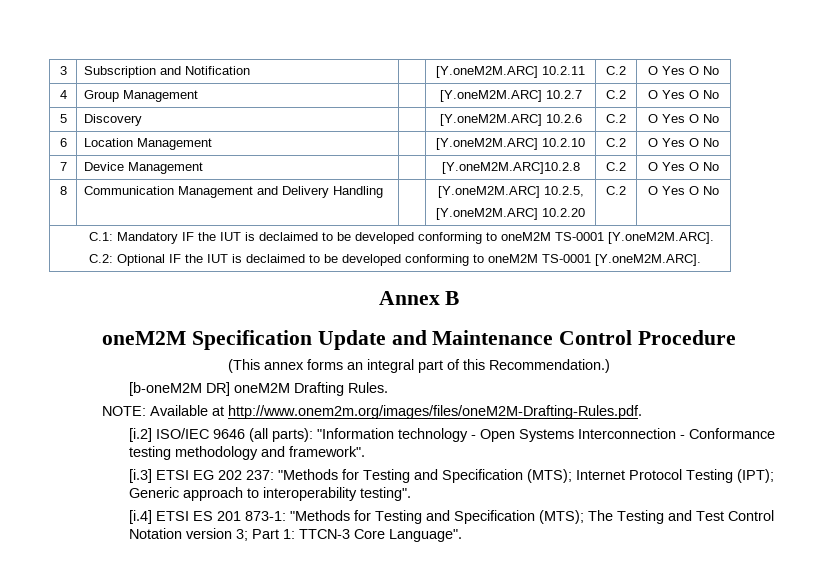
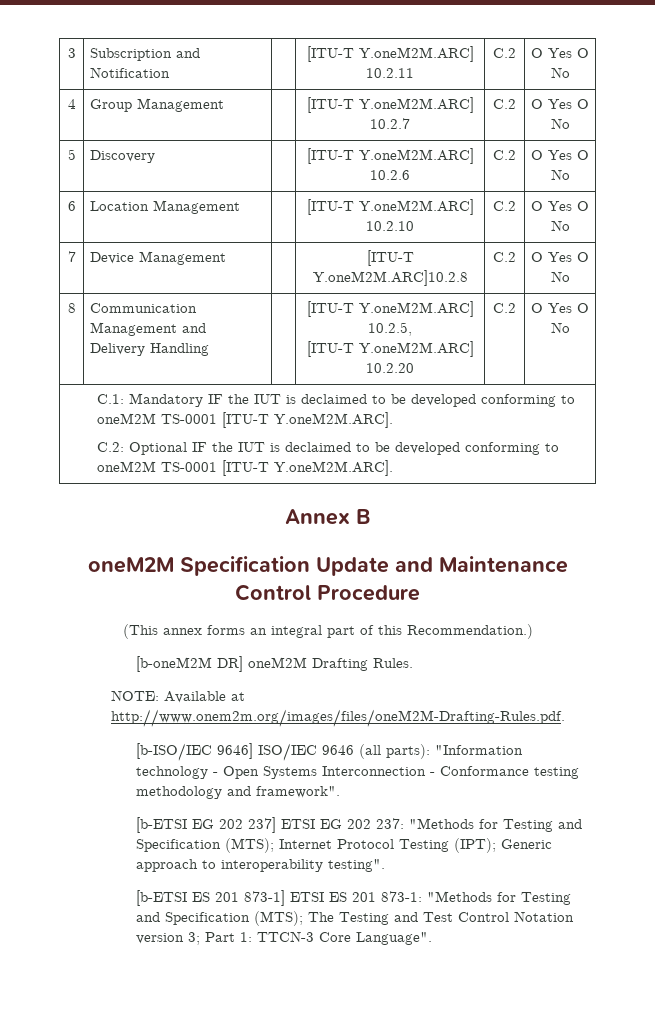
- 3 | Subscription and Notification | | [Y.oneM2M.ARC] 10.2.11 | C.2 | O Yes O No
+ 3 | Subscription and Notification | | [ITU-T Y.oneM2M.ARC] 10.2.11 | C.2 | O Yes O No
- 4 | Group Management | | [Y.oneM2M.ARC] 10.2.7 | C.2 | O Yes O No
+ 4 | Group Management | | [ITU-T Y.oneM2M.ARC] 10.2.7 | C.2 | O Yes O No
- 5 | Discovery | | [Y.oneM2M.ARC] 10.2.6 | C.2 | O Yes O No
+ 5 | Discovery | | [ITU-T Y.oneM2M.ARC] 10.2.6 | C.2 | O Yes O No
- 6 | Location Management | | [Y.oneM2M.ARC] 10.2.10 | C.2 | O Yes O No
+ 6 | Location Management | | [ITU-T Y.oneM2M.ARC] 10.2.10 | C.2 | O Yes O No
- 7 | Device Management | | [Y.oneM2M.ARC]10.2.8 | C.2 | O Yes O No
+ 7 | Device Management | | [ITU-T Y.oneM2M.ARC]10.2.8 | C.2 | O Yes O No
- 8 | Communication Management and Delivery Handling | | [Y.oneM2M.ARC] 10.2.5,
- [Y.oneM2M.ARC] 10.2.20 | C.2 | O Yes O No
+ 8 | Communication Management and Delivery Handling | | [ITU-T Y.oneM2M.ARC] 10.2.5,
+ [ITU-T Y.oneM2M.ARC] 10.2.20 | C.2 | O Yes O No
- C.1: Mandatory IF the IUT is declaimed to be developed conforming to oneM2M TS-0001 [Y.oneM2M.ARC].
- C.2: Optional IF the IUT is declaimed to be developed conforming to oneM2M TS-0001 [Y.oneM2M.ARC].
+ C.1: Mandatory IF the IUT is declaimed to be developed conforming to oneM2M TS-0001 [ITU-T Y.oneM2M.ARC].
+ C.2: Optional IF the IUT is declaimed to be developed conforming to oneM2M TS-0001 [ITU-T Y.oneM2M.ARC].
- [i.2] ISO/IEC 9646 (all parts): "Information technology - Open Systems Interconnection - Conformance testing methodology and framework".
+ [b-ISO/IEC 9646] ISO/IEC 9646 (all parts): "Information technology - Open Systems Interconnection - Conformance testing methodology and framework".
- [i.3] ETSI EG 202 237: "Methods for Testing and Specification (MTS); Internet Protocol Testing (IPT); Generic approach to interoperability testing".
+ [b-ETSI EG 202 237] ETSI EG 202 237: "Methods for Testing and Specification (MTS); Internet Protocol Testing (IPT); Generic approach to interoperability testing".
- [i.4] ETSI ES 201 873-1: "Methods for Testing and Specification (MTS); The Testing and Test Control Notation version 3; Part 1: TTCN-3 Core Language".
+ [b-ETSI ES 201 873-1] ETSI ES 201 873-1: "Methods for Testing and Specification (MTS); The Testing and Test Control Notation version 3; Part 1: TTCN-3 Core Language".

